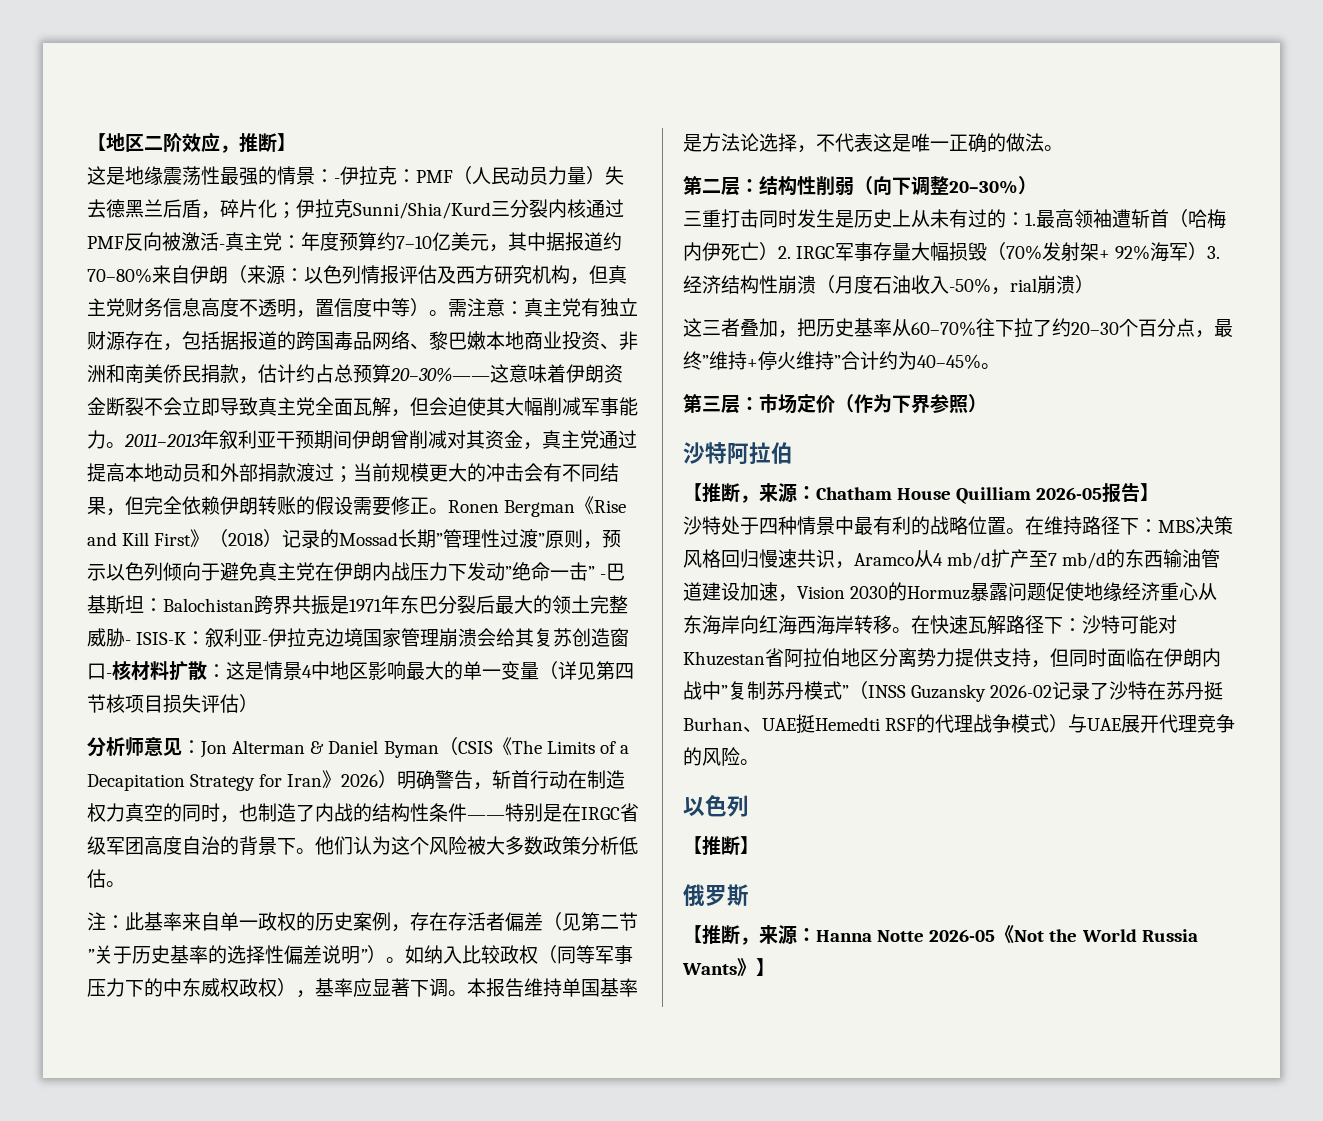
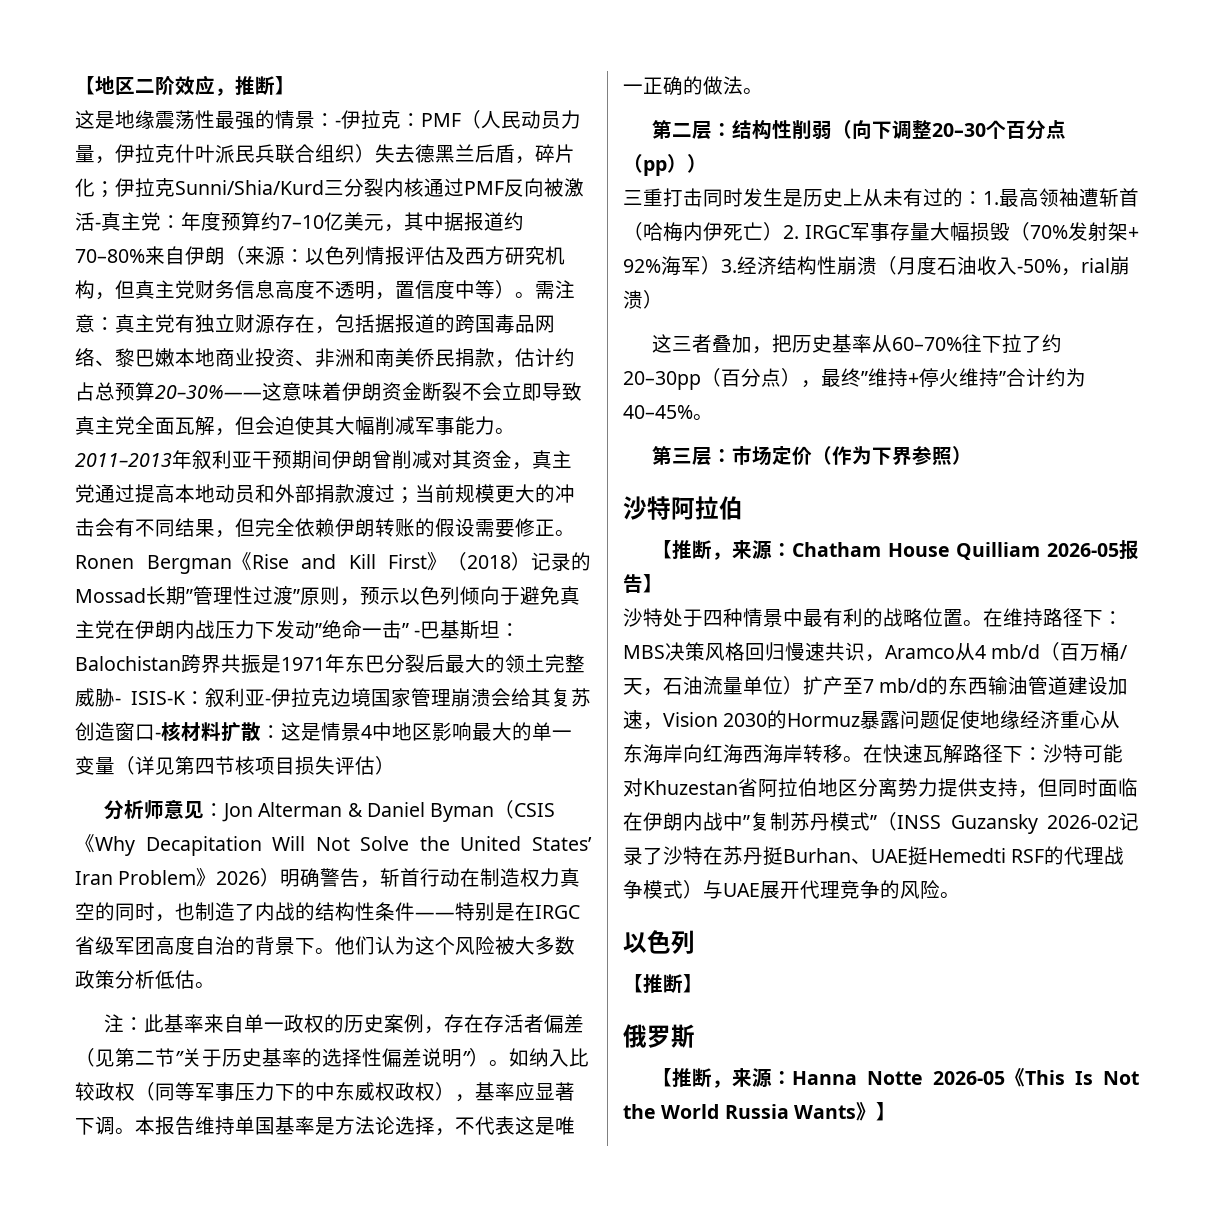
- PMF（人民动员力量）失去德黑兰后盾，碎片化；
+ PMF（人民动员力量，伊拉克什叶派民兵联合组织）失去德黑兰后盾，碎片化；
- 分析师意见：Jon Alterman & Daniel Byman（CSIS《The Limits of a Decapitation Strategy for Iran》2026）明确警告，斩首行动在制造权力真空的同时，也制造了内战的结构性条件——特别是在IRGC省级军团高度自治的背景下。
+ 分析师意见：Jon Alterman & Daniel Byman（CSIS《Why Decapitation Will Not Solve the United States’ Iran Problem》2026）明确警告，斩首行动在制造权力真空的同时，也制造了内战的结构性条件——特别是在IRGC省级军团高度自治的背景下。
- 第二层：结构性削弱（向下调整20–30%）
+ 第二层：结构性削弱（向下调整20–30个百分点（pp））
- 这三者叠加，把历史基率从60–70%往下拉了约20–30个百分点，最终”维持+停火维持”合计约为40–45%。
+ 这三者叠加，把历史基率从60–70%往下拉了约20–30pp（百分点），最终”维持+停火维持”合计约为40–45%。
- 在维持路径下：MBS决策风格回归慢速共识，Aramco从4 mb/d扩产至7 mb/d的东西输油管道建设加速，Vision 2030的Hormuz暴露问题促使地缘经济重心从东海岸向红海西海岸转移。
+ 在维持路径下：MBS决策风格回归慢速共识，Aramco从4 mb/d（百万桶/天，石油流量单位）扩产至7 mb/d的东西输油管道建设加速，Vision 2030的Hormuz暴露问题促使地缘经济重心从东海岸向红海西海岸转移。
- 【推断，来源：Hanna Notte 2026-05《Not the World Russia Wants》】
+ 【推断，来源：Hanna Notte 2026-05《This Is Not the World Russia Wants》】

